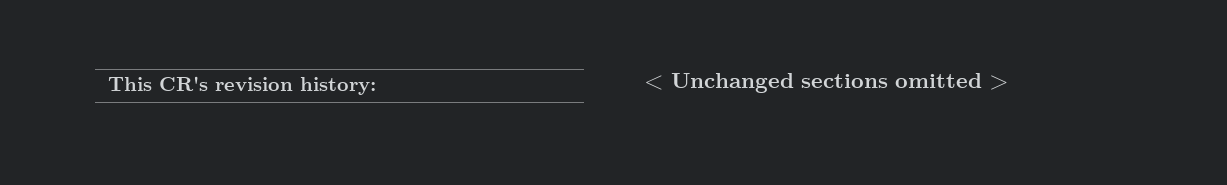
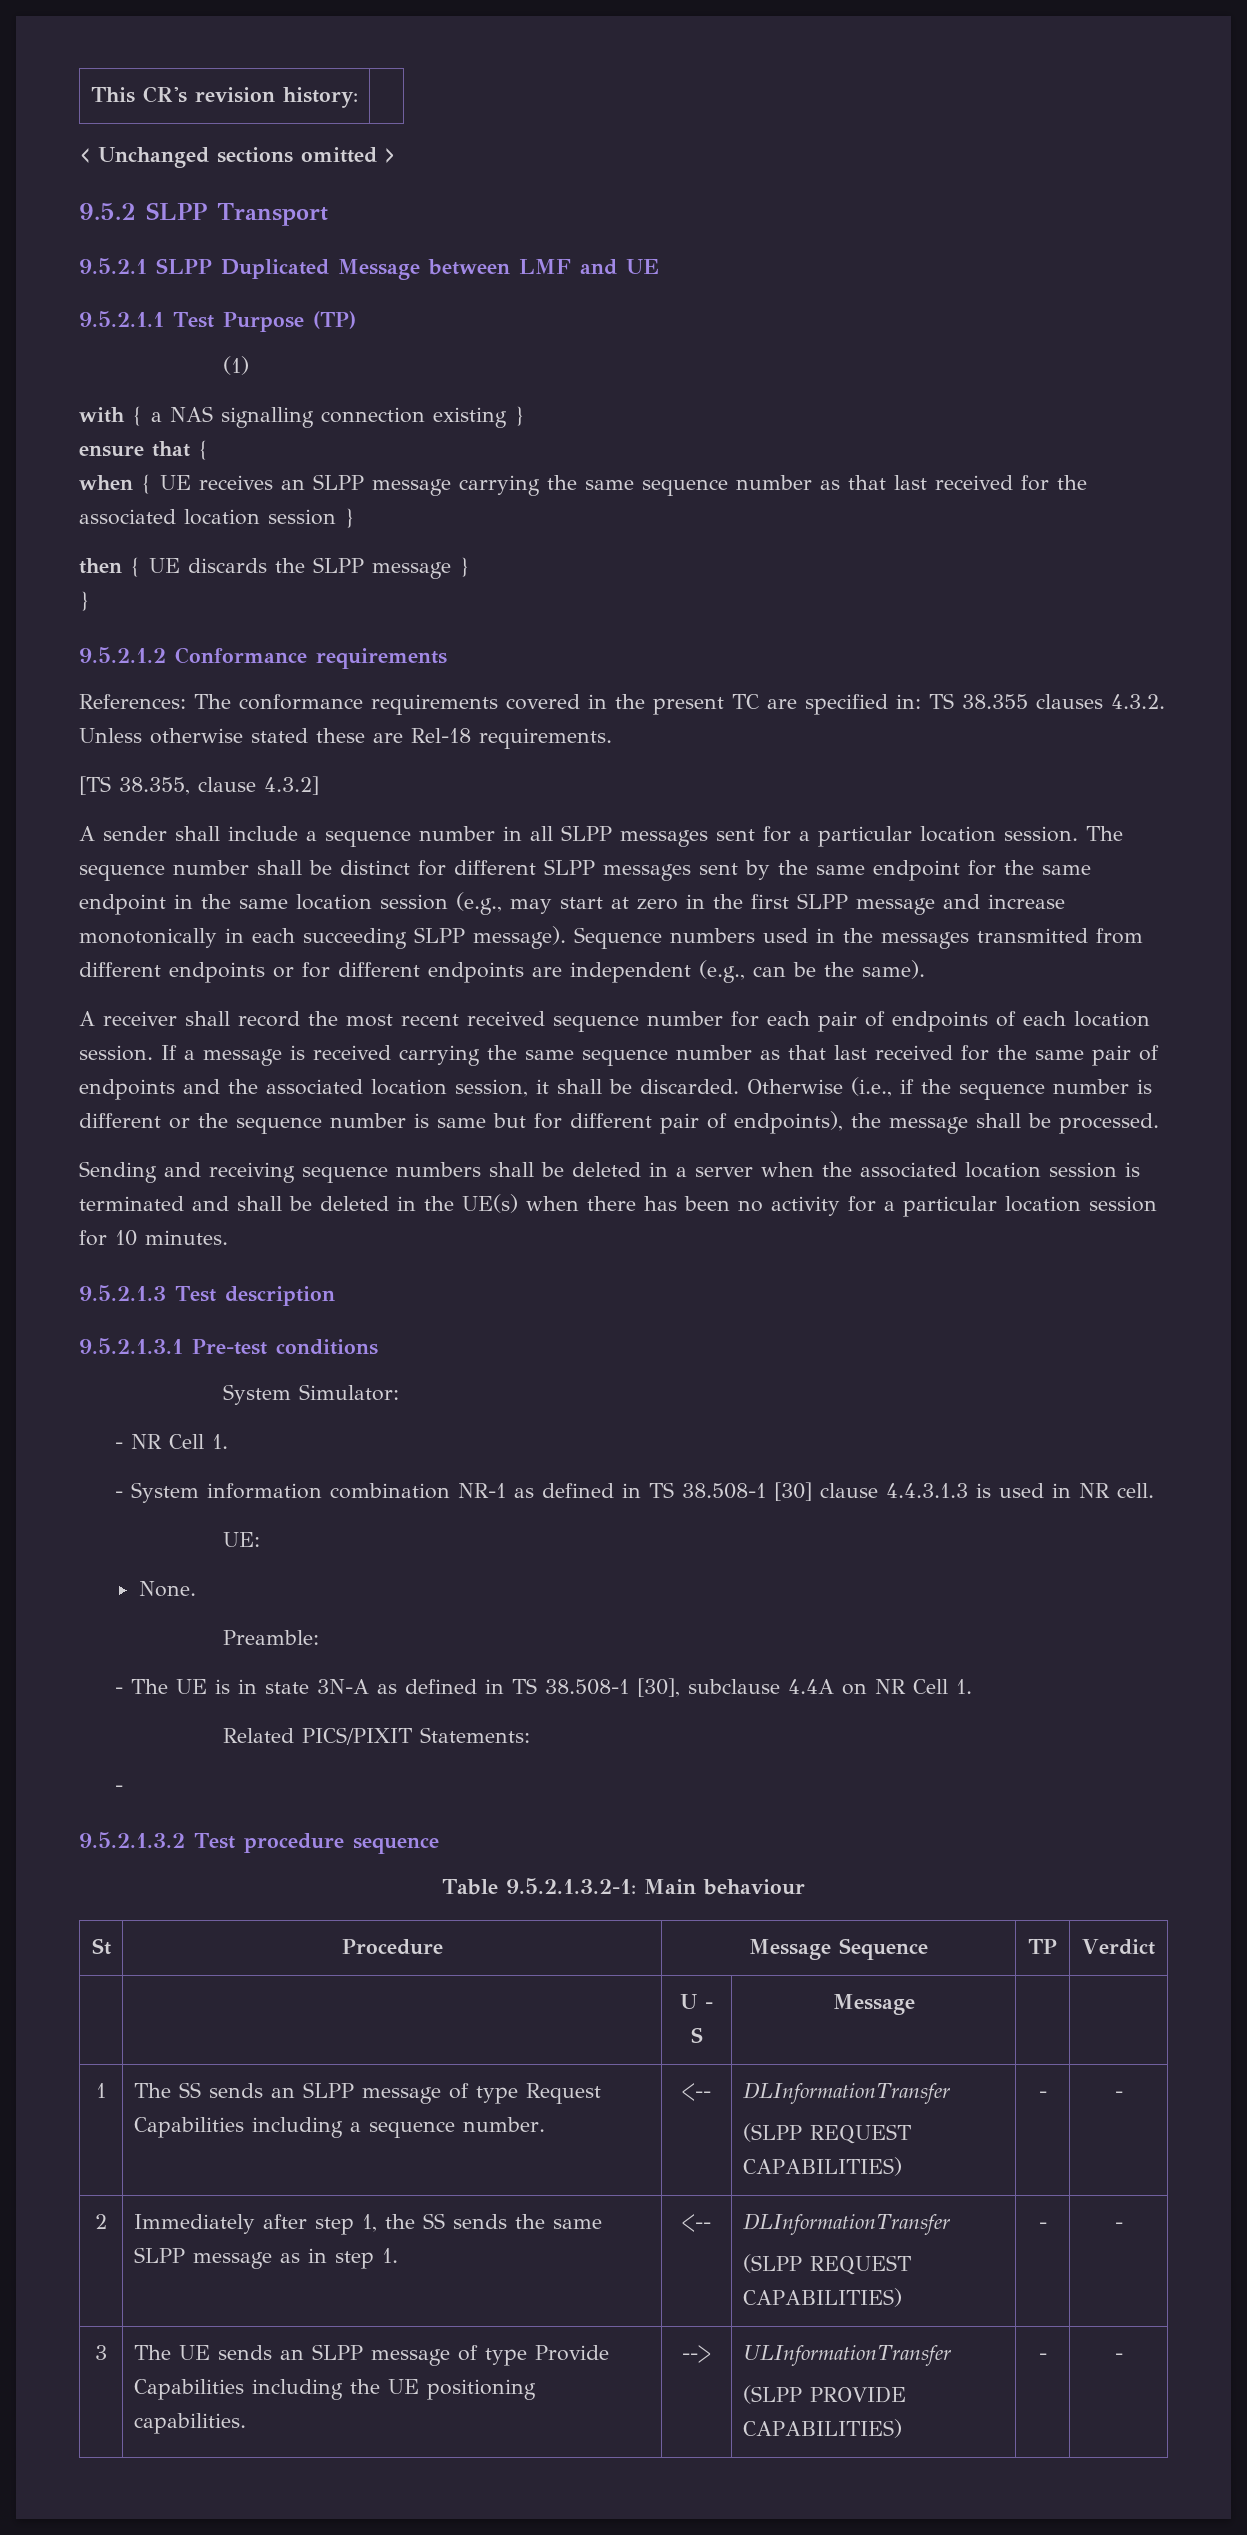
+ 9.5.2 SLPP Transport
+ 9.5.2.1 SLPP Duplicated Message between LMF and UE
+ 9.5.2.1.1 Test Purpose (TP)
+ (1)
+ with { a NAS signalling connection existing }
+ ensure that {
+ when { UE receives an SLPP message carrying the same sequence number as that last received for the associated location session }
+ then { UE discards the SLPP message }
+ }
+ 9.5.2.1.2 Conformance requirements
+ References: The conformance requirements covered in the present TC are specified in: TS 38.355 clauses 4.3.2. Unless otherwise stated these are Rel-18 requirements.
+ [TS 38.355, clause 4.3.2]
+ A sender shall include a sequence number in all SLPP messages sent for a particular location session. The sequence number shall be distinct for different SLPP messages sent by the same endpoint for the same endpoint in the same location session (e.g., may start at zero in the first SLPP message and increase monotonically in each succeeding SLPP message). Sequence numbers used in the messages transmitted from different endpoints or for different endpoints are independent (e.g., can be the same).
+ A receiver shall record the most recent received sequence number for each pair of endpoints of each location session. If a message is received carrying the same sequence number as that last received for the same pair of endpoints and the associated location session, it shall be discarded. Otherwise (i.e., if the sequence number is different or the sequence number is same but for different pair of endpoints), the message shall be processed.
+ Sending and receiving sequence numbers shall be deleted in a server when the associated location session is terminated and shall be deleted in the UE(s) when there has been no activity for a particular location session for 10 minutes.
+ 9.5.2.1.3 Test description
+ 9.5.2.1.3.1 Pre-test conditions
+ System Simulator:
+ - NR Cell 1.
+ - System information combination NR-1 as defined in TS 38.508-1 [30] clause 4.4.3.1.3 is used in NR cell.
+ UE:
+ None.
+ Preamble:
+ - The UE is in state 3N-A as defined in TS 38.508-1 [30], subclause 4.4A on NR Cell 1.
+ Related PICS/PIXIT Statements:
+ -
+ 9.5.2.1.3.2 Test procedure sequence
+ Table 9.5.2.1.3.2-1: Main behaviour
+ St | Procedure | Message Sequence | TP | Verdict
+ | | U - S | Message | |
+ 1 | The SS sends an SLPP message of type Request Capabilities including a sequence number. | <-- | DLInformationTransfer
+ (SLPP REQUEST CAPABILITIES) | - | -
+ 2 | Immediately after step 1, the SS sends the same SLPP message as in step 1. | <-- | DLInformationTransfer
+ (SLPP REQUEST CAPABILITIES) | - | -
+ 3 | The UE sends an SLPP message of type Provide Capabilities including the UE positioning capabilities. | --> | ULInformationTransfer
+ (SLPP PROVIDE CAPABILITIES) | - | -

